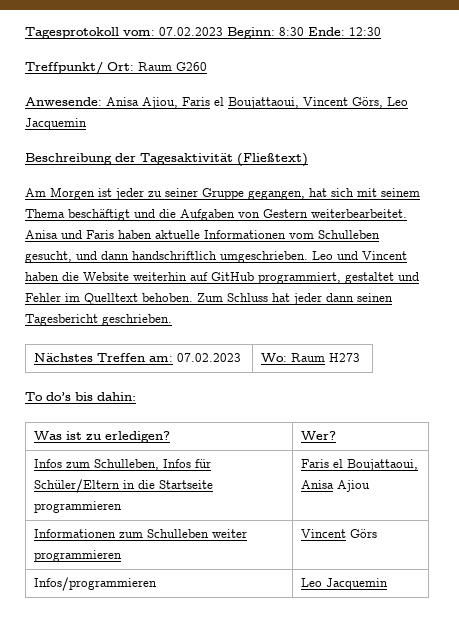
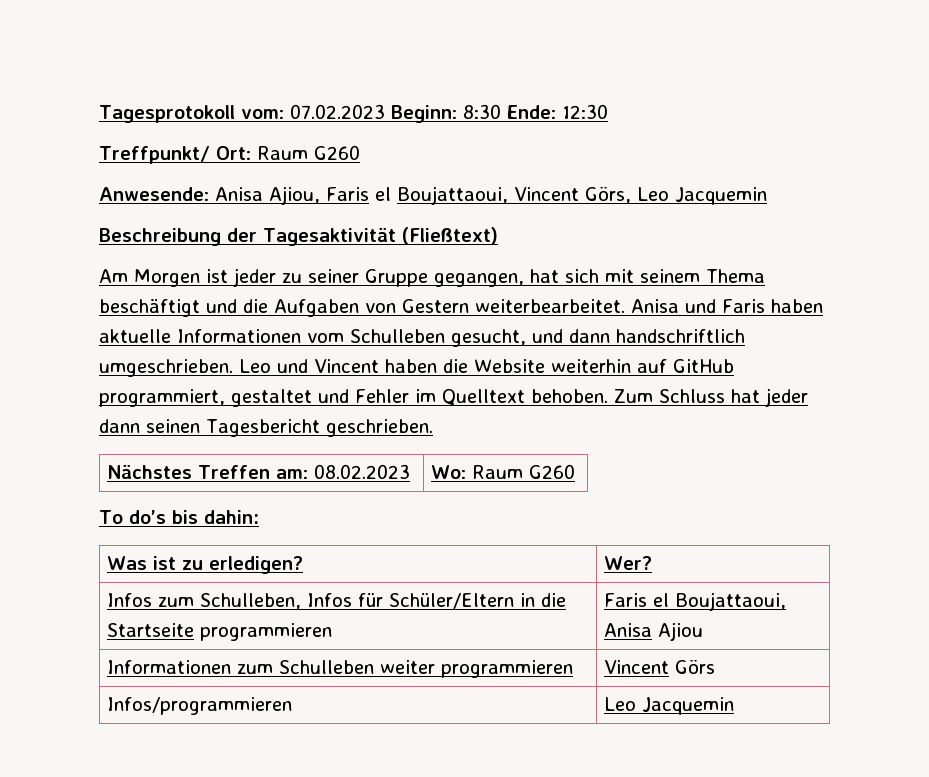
- Nächstes Treffen am: 07.02.2023 | Wo: Raum H273
+ Nächstes Treffen am: 08.02.2023 | Wo: Raum G260

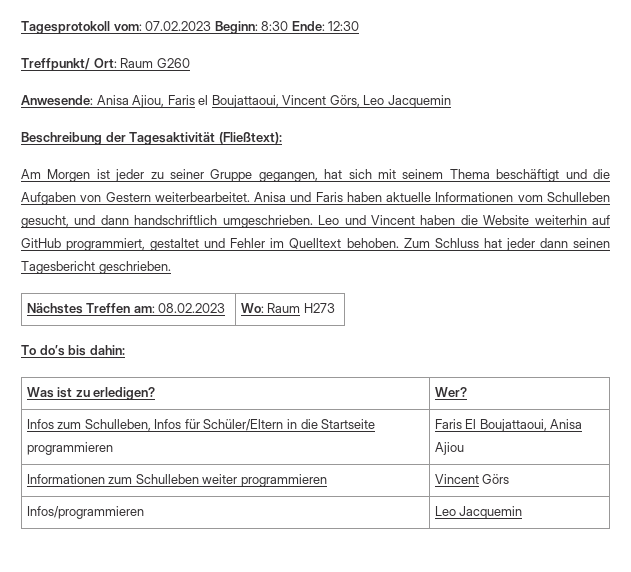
- Beschreibung der Tagesaktivität (Fließtext)
+ Beschreibung der Tagesaktivität (Fließtext):
- Nächstes Treffen am: 08.02.2023 | Wo: Raum G260
+ Nächstes Treffen am: 08.02.2023 | Wo: Raum H273
- Infos zum Schulleben, Infos für Schüler/Eltern in die Startseite programmieren | Faris el Boujattaoui, Anisa Ajiou
+ Infos zum Schulleben, Infos für Schüler/Eltern in die Startseite programmieren | Faris El Boujattaoui, Anisa Ajiou

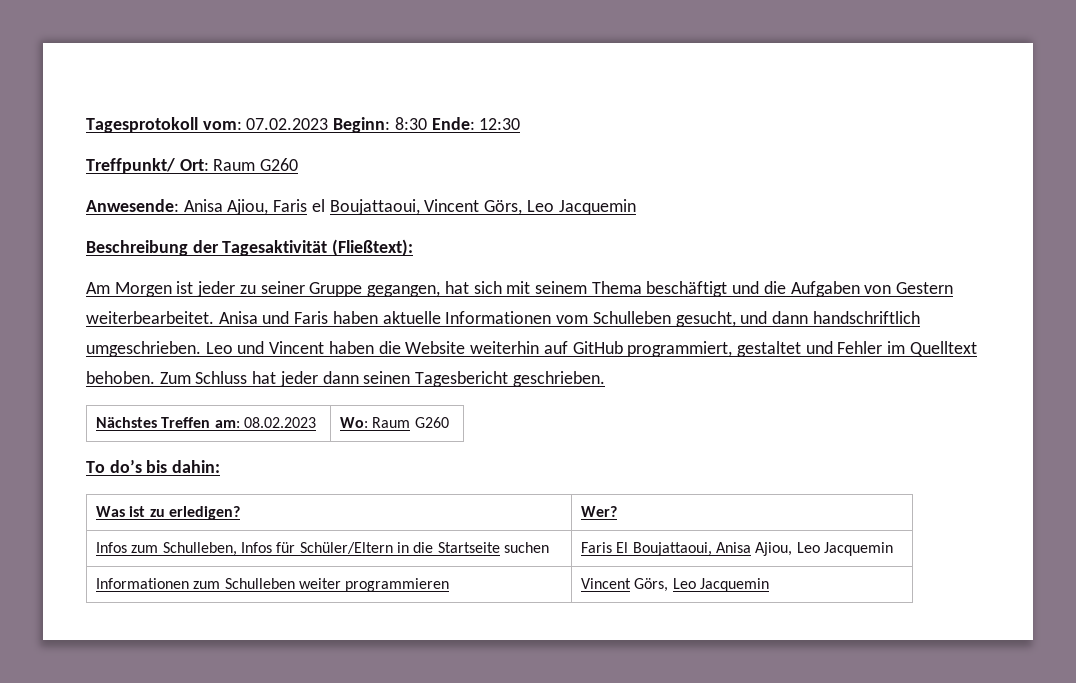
- Nächstes Treffen am: 08.02.2023 | Wo: Raum H273
+ Nächstes Treffen am: 08.02.2023 | Wo: Raum G260
- Infos zum Schulleben, Infos für Schüler/Eltern in die Startseite programmieren | Faris El Boujattaoui, Anisa Ajiou
+ Infos zum Schulleben, Infos für Schüler/Eltern in die Startseite suchen | Faris El Boujattaoui, Anisa Ajiou, Leo Jacquemin
- Informationen zum Schulleben weiter programmieren | Vincent Görs
- Infos/programmieren | Leo Jacquemin
+ Informationen zum Schulleben weiter programmieren | Vincent Görs, Leo Jacquemin

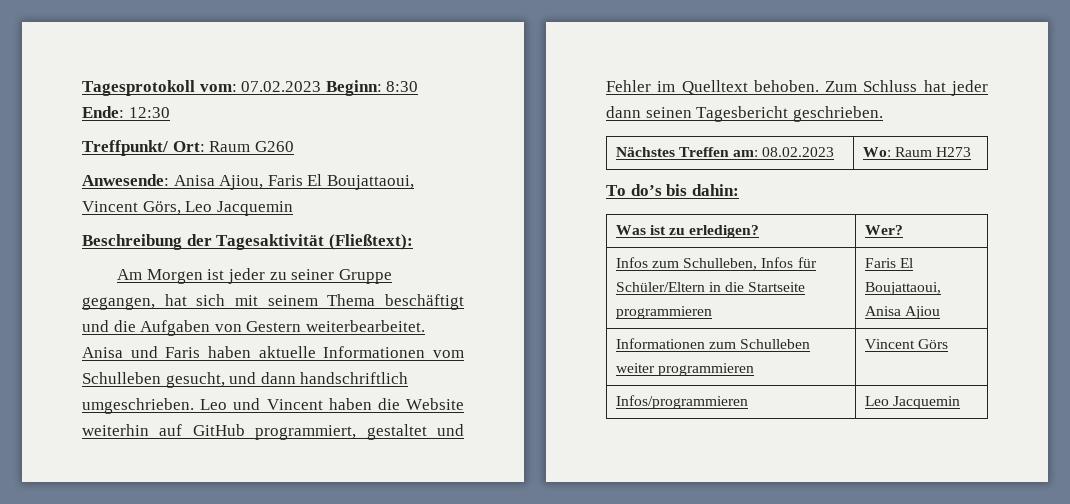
- Anwesende: Anisa Ajiou, Faris el Boujattaoui, Vincent Görs, Leo Jacquemin
+ Anwesende: Anisa Ajiou, Faris El Boujattaoui, Vincent Görs, Leo Jacquemin
- Nächstes Treffen am: 08.02.2023 | Wo: Raum G260
+ Nächstes Treffen am: 08.02.2023 | Wo: Raum H273
- Infos zum Schulleben, Infos für Schüler/Eltern in die Startseite suchen | Faris El Boujattaoui, Anisa Ajiou, Leo Jacquemin
+ Infos zum Schulleben, Infos für Schüler/Eltern in die Startseite programmieren | Faris El Boujattaoui, Anisa Ajiou
- Informationen zum Schulleben weiter programmieren | Vincent Görs, Leo Jacquemin
+ Informationen zum Schulleben weiter programmieren | Vincent Görs
+ Infos/programmieren | Leo Jacquemin

